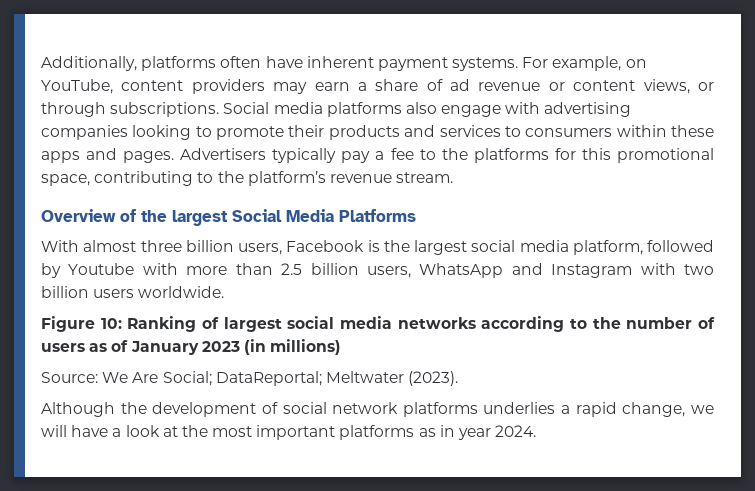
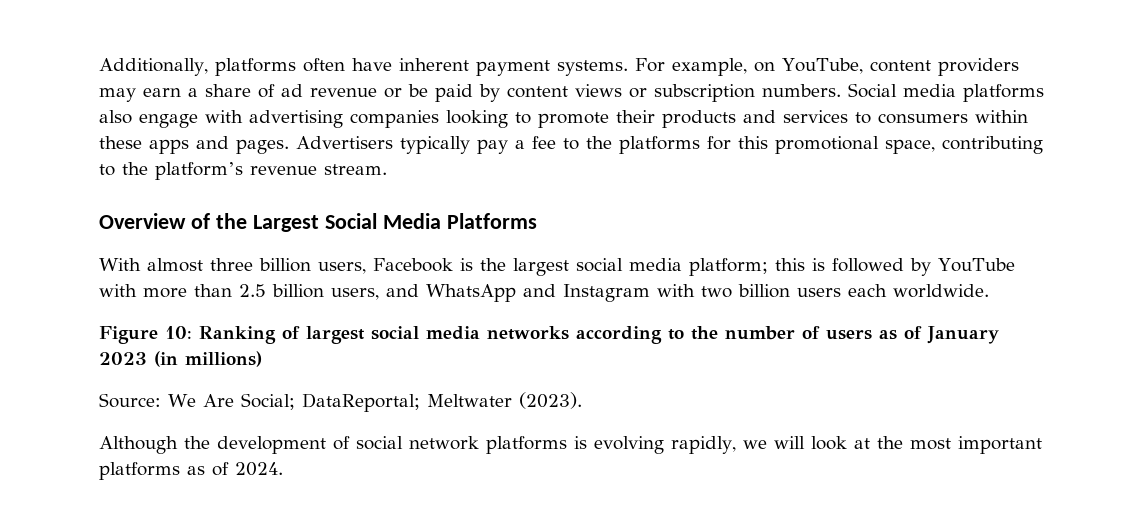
- For example, on YouTube, content providers may earn a share of ad revenue or content views, or through subscriptions.
+ For example, on YouTube, content providers may earn a share of ad revenue or be paid by content views or subscription numbers.
- Overview of the largest Social Media Platforms
+ Overview of the Largest Social Media Platforms
- With almost three billion users, Facebook is the largest social media platform, followed by Youtube with more than 2.5 billion users, WhatsApp and Instagram with two billion users worldwide.
+ With almost three billion users, Facebook is the largest social media platform; this is followed by YouTube with more than 2.5 billion users, and WhatsApp and Instagram with two billion users each worldwide.
- Although the development of social network platforms underlies a rapid change, we will have a look at the most important platforms as in year 2024.
+ Although the development of social network platforms is evolving rapidly, we will look at the most important platforms as of 2024.

